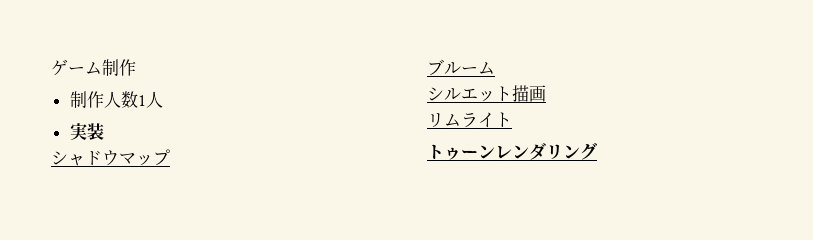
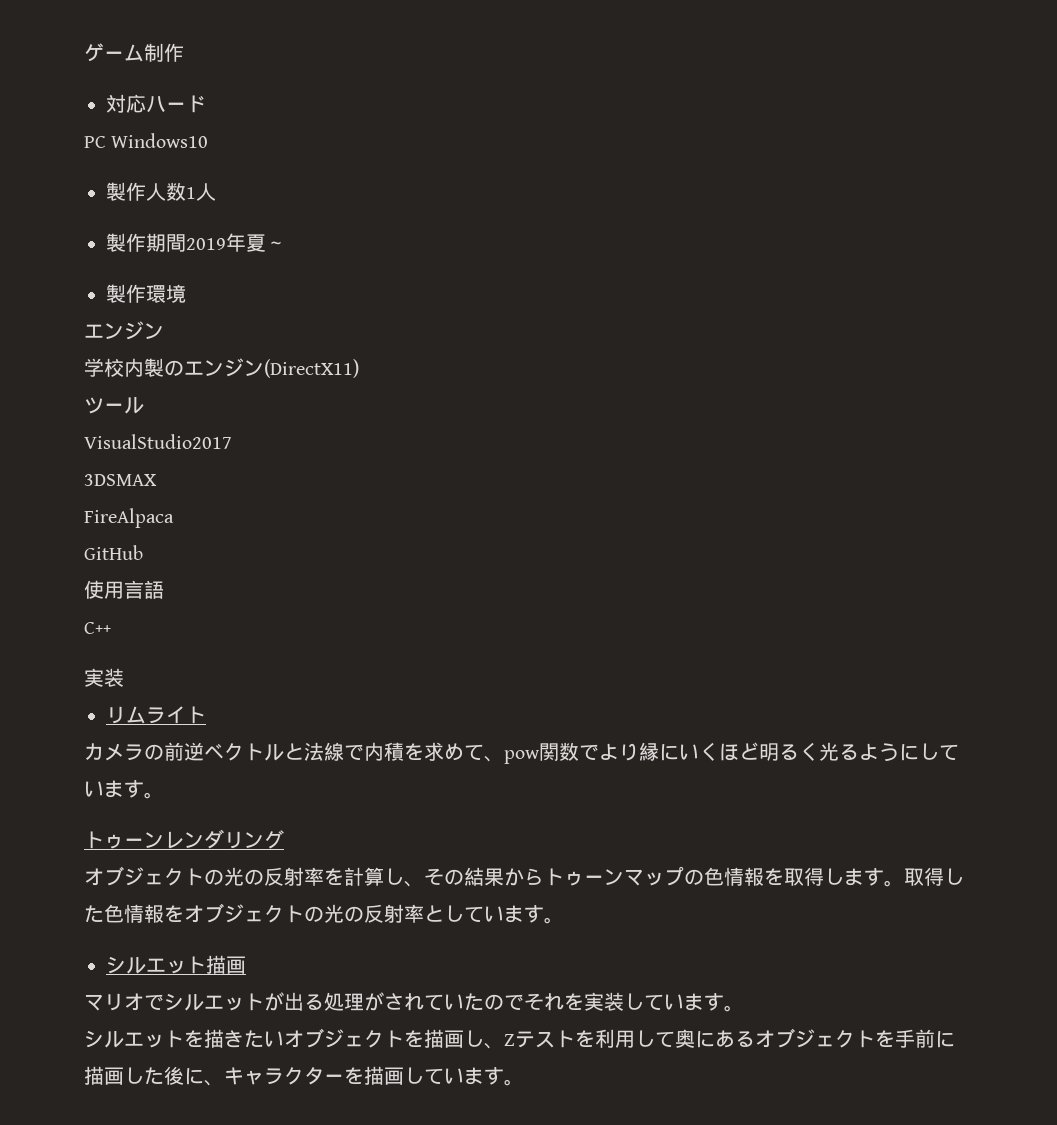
- 制作人数1人
+ 対応ハード
+ PC Windows10
+ 製作人数1人
+ 製作期間2019年夏～
+ 製作環境
+ エンジン
+ 学校内製のエンジン(DirectX11)
+ ツール
+ VisualStudio2017
+ 3DSMAX
+ FireAlpaca
+ GitHub
+ 使用言語
+ C++
  実装
- シャドウマップ
- ブルーム
- シルエット描画
  リムライト
+ カメラの前逆ベクトルと法線で内積を求めて、pow関数でより縁にいくほど明るく光るようにしています。
+ オブジェクトの光の反射率を計算し、その結果からトゥーンマップの色情報を取得します。取得した色情報をオブジェクトの光の反射率としています。
+ シルエット描画
+ マリオでシルエットが出る処理がされていたのでそれを実装しています。
+ シルエットを描きたいオブジェクトを描画し、Zテストを利用して奥にあるオブジェクトを手前に描画した後に、キャラクターを描画しています。

